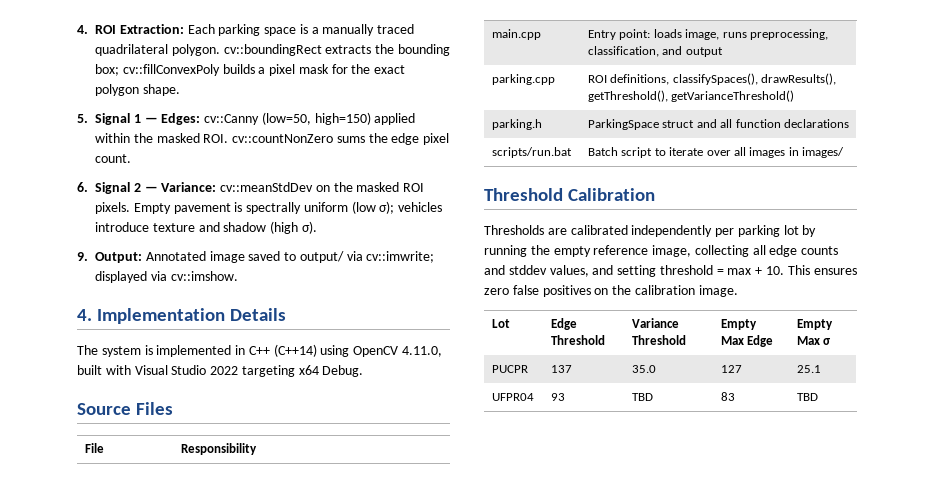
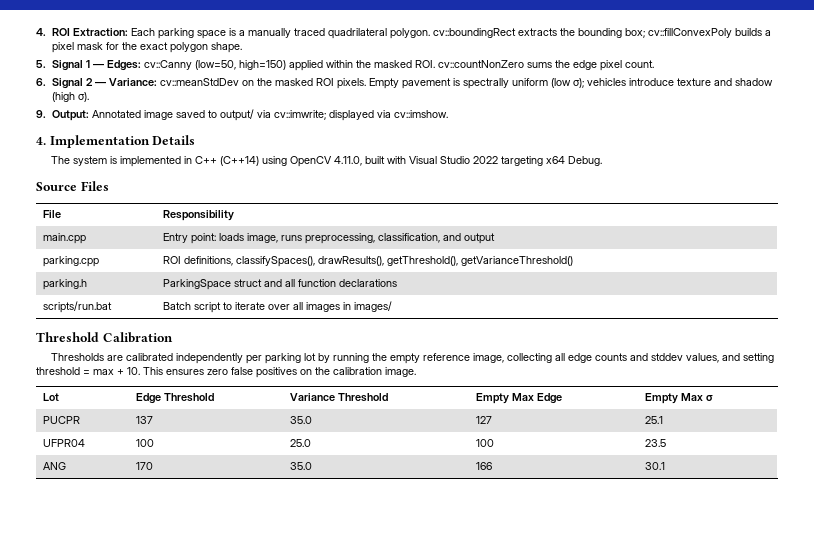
- UFPR04 | 93 | TBD | 83 | TBD
+ UFPR04 | 100 | 25.0 | 100 | 23.5
+ ANG | 170 | 35.0 | 166 | 30.1

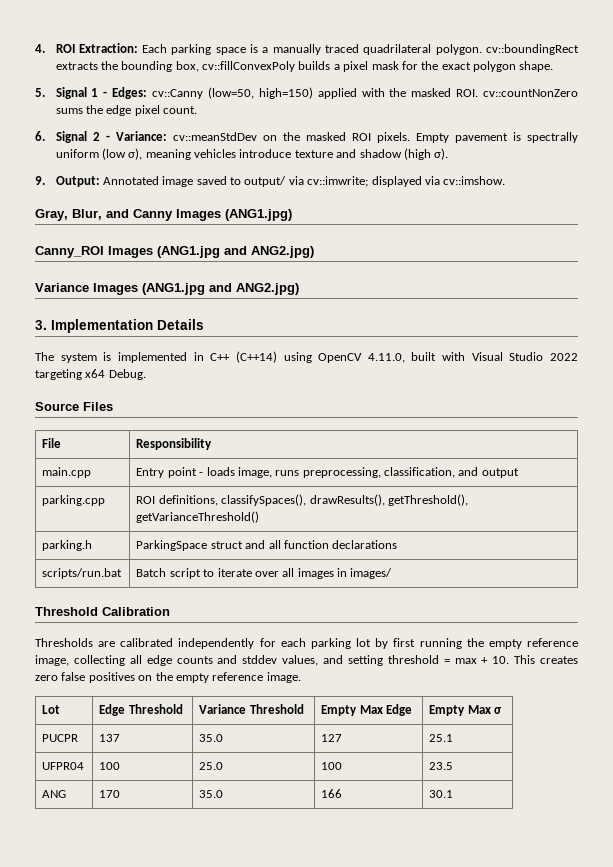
- 4. ROI Extraction: Each parking space is a manually traced quadrilateral polygon. cv::boundingRect extracts the bounding box; cv::fillConvexPoly builds a pixel mask for the exact polygon shape.
+ 4. ROI Extraction: Each parking space is a manually traced quadrilateral polygon. cv::boundingRect extracts the bounding box, cv::fillConvexPoly builds a pixel mask for the exact polygon shape.
- 5. Signal 1 — Edges: cv::Canny (low=50, high=150) applied within the masked ROI. cv::countNonZero sums the edge pixel count.
+ 5. Signal 1 - Edges: cv::Canny (low=50, high=150) applied with the masked ROI. cv::countNonZero sums the edge pixel count.
- 6. Signal 2 — Variance: cv::meanStdDev on the masked ROI pixels.
+ 6. Signal 2 - Variance: cv::meanStdDev on the masked ROI pixels.
- Empty pavement is spectrally uniform (low σ); vehicles introduce texture and shadow (high σ).
+ Empty pavement is spectrally uniform (low σ), meaning vehicles introduce texture and shadow (high σ).
- 4. Implementation Details
+ Gray, Blur, and Canny Images (ANG1.jpg)
+ Canny_ROI Images (ANG1.jpg and ANG2.jpg)
+ Variance Images (ANG1.jpg and ANG2.jpg)
+ 3. Implementation Details
- main.cpp | Entry point: loads image, runs preprocessing, classification, and output
+ main.cpp | Entry point - loads image, runs preprocessing, classification, and output
- Thresholds are calibrated independently per parking lot by running the empty reference image, collecting all edge counts and stddev values, and setting threshold = max + 10. This ensures zero false positives on the calibration image.
+ Thresholds are calibrated independently for each parking lot by first running the empty reference image, collecting all edge counts and stddev values, and setting threshold = max + 10. This creates zero false positives on the empty reference image.

